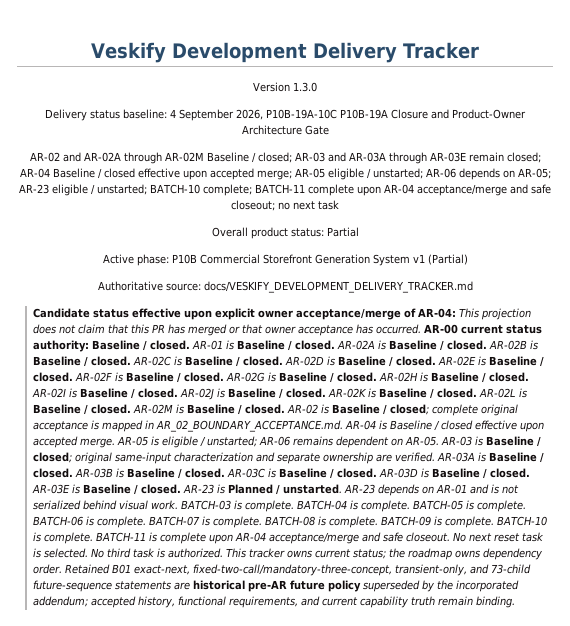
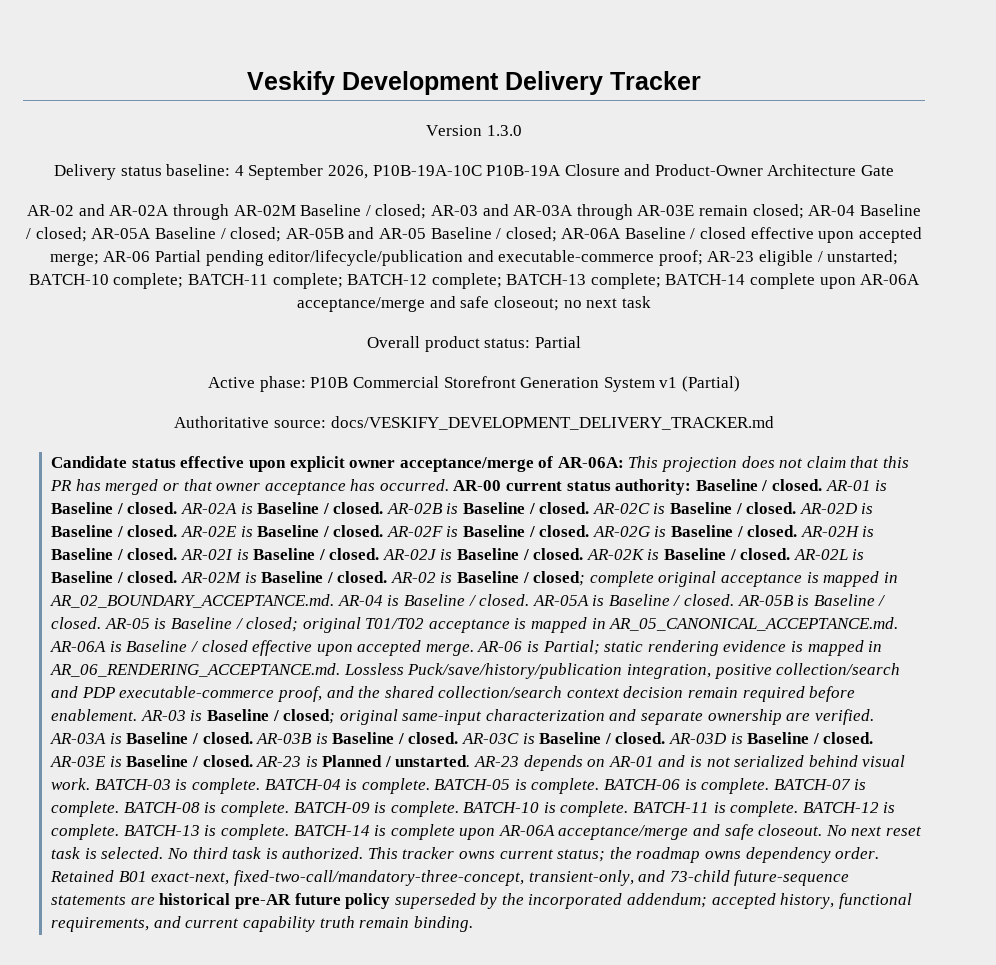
- AR-02 and AR-02A through AR-02M Baseline / closed; AR-03 and AR-03A through AR-03E remain closed; AR-04 Baseline / closed effective upon accepted merge; AR-05 eligible / unstarted; AR-06 depends on AR-05; AR-23 eligible / unstarted; BATCH-10 complete; BATCH-11 complete upon AR-04 acceptance/merge and safe closeout; no next task
+ AR-02 and AR-02A through AR-02M Baseline / closed; AR-03 and AR-03A through AR-03E remain closed; AR-04 Baseline / closed; AR-05A Baseline / closed; AR-05B and AR-05 Baseline / closed; AR-06A Baseline / closed effective upon accepted merge; AR-06 Partial pending editor/lifecycle/publication and executable-commerce proof; AR-23 eligible / unstarted; BATCH-10 complete; BATCH-11 complete; BATCH-12 complete; BATCH-13 complete; BATCH-14 complete upon AR-06A acceptance/merge and safe closeout; no next task
- Candidate status effective upon explicit owner acceptance/merge of AR-04: This projection does not claim that this PR has merged or that owner acceptance has occurred.
+ Candidate status effective upon explicit owner acceptance/merge of AR-06A: This projection does not claim that this PR has merged or that owner acceptance has occurred.
- AR-02 is Baseline / closed; complete original acceptance is mapped in AR_02_BOUNDARY_ACCEPTANCE.md. AR-04 is Baseline / closed effective upon accepted merge.
+ AR-02 is Baseline / closed; complete original acceptance is mapped in AR_02_BOUNDARY_ACCEPTANCE.md. AR-04 is Baseline / closed. AR-05A is Baseline / closed. AR-05B is Baseline / closed. AR-05 is Baseline / closed; original T01/T02 acceptance is mapped in AR_05_CANONICAL_ACCEPTANCE.md. AR-06A is Baseline / closed effective upon accepted merge.
- AR-05 is eligible / unstarted; AR-06 remains dependent on AR-05.
+ AR-06 is Partial; static rendering evidence is mapped in AR_06_RENDERING_ACCEPTANCE.md. Lossless Puck/save/history/publication integration, positive collection/search and PDP executable-commerce proof, and the shared collection/search context decision remain required before enablement.
- BATCH-11 is complete upon AR-04 acceptance/merge and safe closeout.
+ BATCH-11 is complete. BATCH-12 is complete. BATCH-13 is complete. BATCH-14 is complete upon AR-06A acceptance/merge and safe closeout.

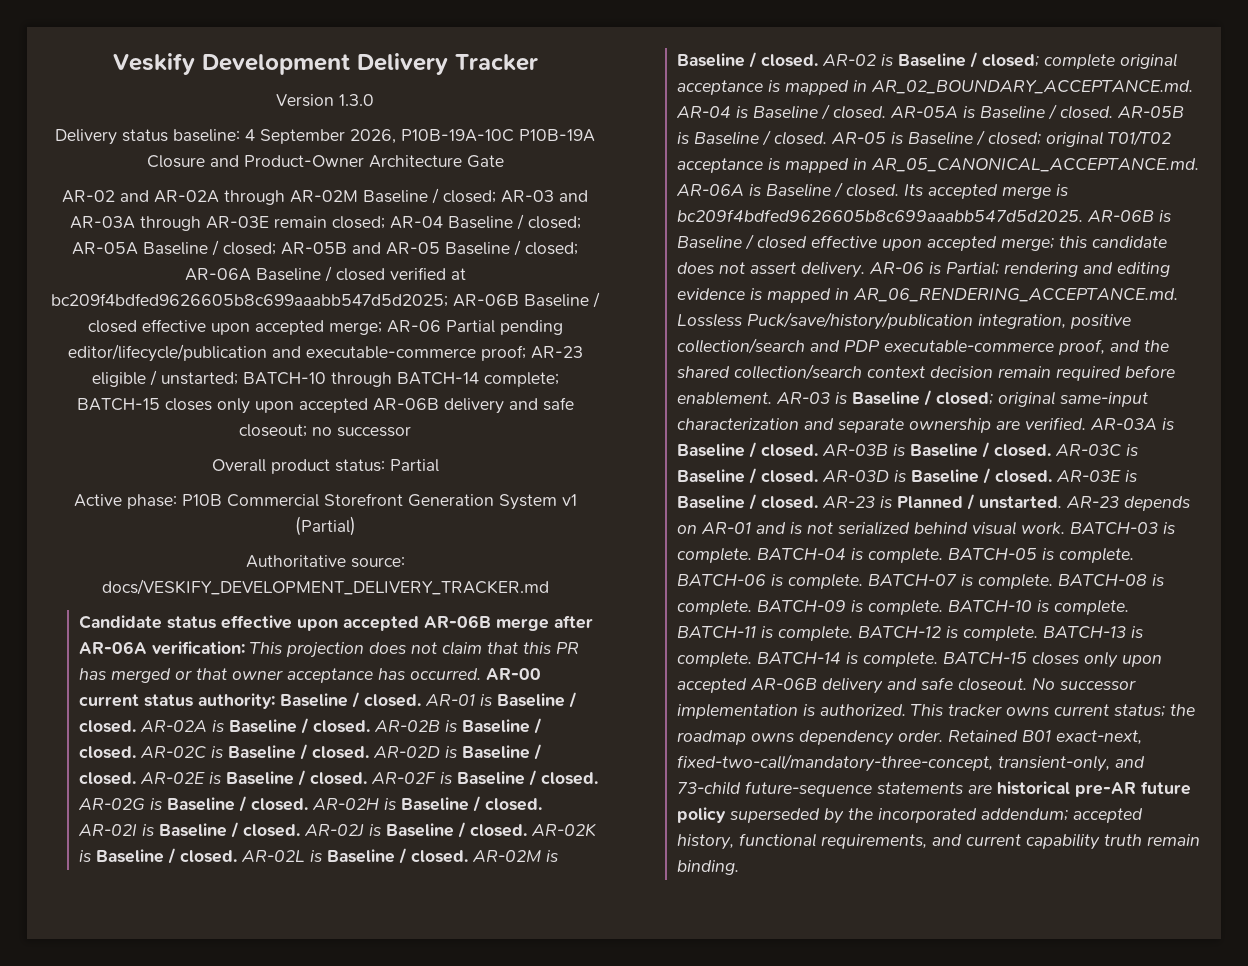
- AR-02 and AR-02A through AR-02M Baseline / closed; AR-03 and AR-03A through AR-03E remain closed; AR-04 Baseline / closed; AR-05A Baseline / closed; AR-05B and AR-05 Baseline / closed; AR-06A Baseline / closed effective upon accepted merge; AR-06 Partial pending editor/lifecycle/publication and executable-commerce proof; AR-23 eligible / unstarted; BATCH-10 complete; BATCH-11 complete; BATCH-12 complete; BATCH-13 complete; BATCH-14 complete upon AR-06A acceptance/merge and safe closeout; no next task
+ AR-02 and AR-02A through AR-02M Baseline / closed; AR-03 and AR-03A through AR-03E remain closed; AR-04 Baseline / closed; AR-05A Baseline / closed; AR-05B and AR-05 Baseline / closed; AR-06A Baseline / closed verified at bc209f4bdfed9626605b8c699aaabb547d5d2025; AR-06B Baseline / closed effective upon accepted merge; AR-06 Partial pending editor/lifecycle/publication and executable-commerce proof; AR-23 eligible / unstarted; BATCH-10 through BATCH-14 complete; BATCH-15 closes only upon accepted AR-06B delivery and safe closeout; no successor
- Candidate status effective upon explicit owner acceptance/merge of AR-06A: This projection does not claim that this PR has merged or that owner acceptance has occurred.
+ Candidate status effective upon accepted AR-06B merge after AR-06A verification: This projection does not claim that this PR has merged or that owner acceptance has occurred.
- AR-05 is Baseline / closed; original T01/T02 acceptance is mapped in AR_05_CANONICAL_ACCEPTANCE.md. AR-06A is Baseline / closed effective upon accepted merge. AR-06 is Partial; static rendering evidence is mapped in AR_06_RENDERING_ACCEPTANCE.md. Lossless Puck/save/history/publication integration, positive collection/search and PDP executable-commerce proof, and the shared collection/search context decision remain required before enablement.
+ AR-05 is Baseline / closed; original T01/T02 acceptance is mapped in AR_05_CANONICAL_ACCEPTANCE.md. AR-06A is Baseline / closed. Its accepted merge is bc209f4bdfed9626605b8c699aaabb547d5d2025. AR-06B is Baseline / closed effective upon accepted merge; this candidate does not assert delivery. AR-06 is Partial; rendering and editing evidence is mapped in AR_06_RENDERING_ACCEPTANCE.md. Lossless Puck/save/history/publication integration, positive collection/search and PDP executable-commerce proof, and the shared collection/search context decision remain required before enablement.
- BATCH-14 is complete upon AR-06A acceptance/merge and safe closeout. No next reset task is selected. No third task is authorized.
+ BATCH-14 is complete. BATCH-15 closes only upon accepted AR-06B delivery and safe closeout. No successor implementation is authorized.

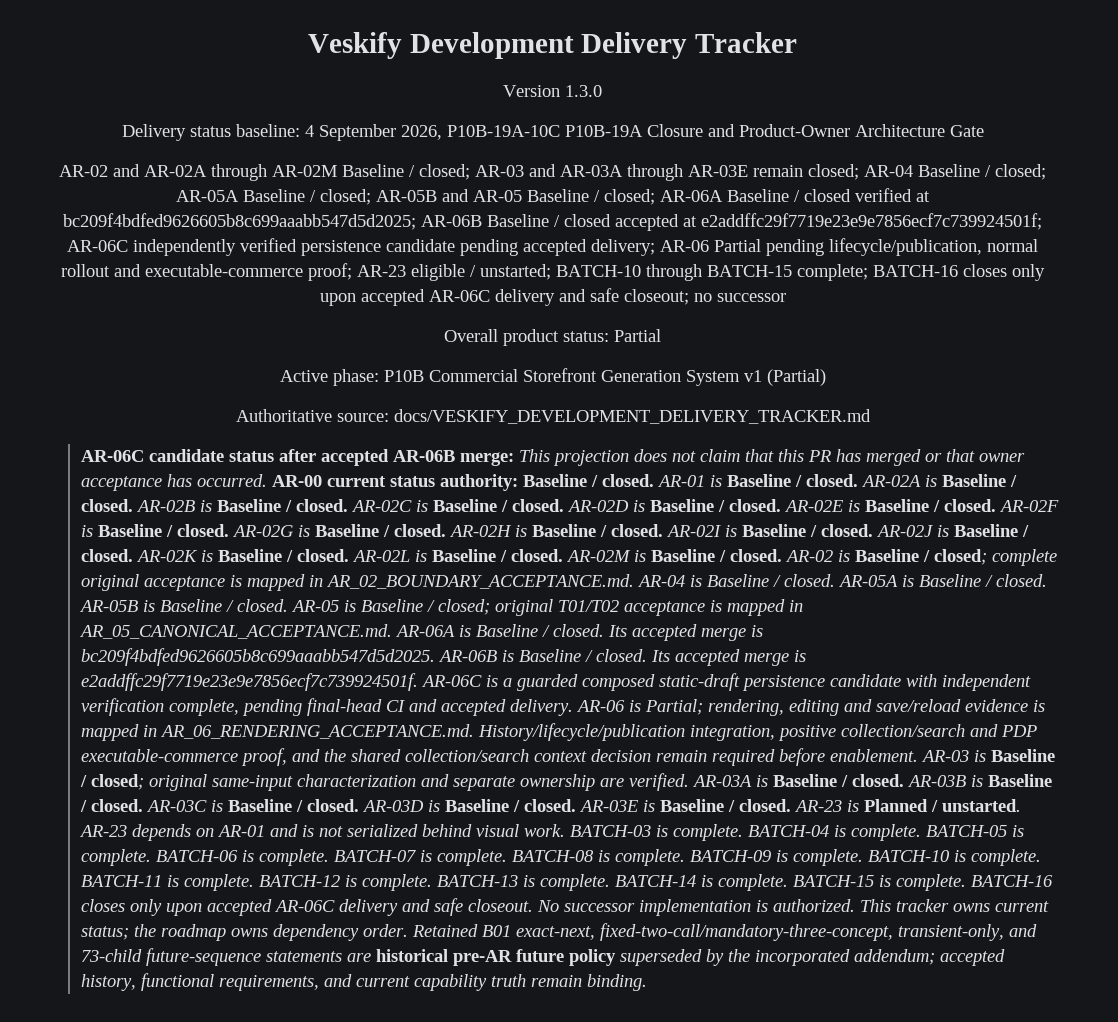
- AR-02 and AR-02A through AR-02M Baseline / closed; AR-03 and AR-03A through AR-03E remain closed; AR-04 Baseline / closed; AR-05A Baseline / closed; AR-05B and AR-05 Baseline / closed; AR-06A Baseline / closed verified at bc209f4bdfed9626605b8c699aaabb547d5d2025; AR-06B Baseline / closed effective upon accepted merge; AR-06 Partial pending editor/lifecycle/publication and executable-commerce proof; AR-23 eligible / unstarted; BATCH-10 through BATCH-14 complete; BATCH-15 closes only upon accepted AR-06B delivery and safe closeout; no successor
+ AR-02 and AR-02A through AR-02M Baseline / closed; AR-03 and AR-03A through AR-03E remain closed; AR-04 Baseline / closed; AR-05A Baseline / closed; AR-05B and AR-05 Baseline / closed; AR-06A Baseline / closed verified at bc209f4bdfed9626605b8c699aaabb547d5d2025; AR-06B Baseline / closed accepted at e2addffc29f7719e23e9e7856ecf7c739924501f; AR-06C independently verified persistence candidate pending accepted delivery; AR-06 Partial pending lifecycle/publication, normal rollout and executable-commerce proof; AR-23 eligible / unstarted; BATCH-10 through BATCH-15 complete; BATCH-16 closes only upon accepted AR-06C delivery and safe closeout; no successor
- Candidate status effective upon accepted AR-06B merge after AR-06A verification: This projection does not claim that this PR has merged or that owner acceptance has occurred.
+ AR-06C candidate status after accepted AR-06B merge: This projection does not claim that this PR has merged or that owner acceptance has occurred.
- AR-06B is Baseline / closed effective upon accepted merge; this candidate does not assert delivery. AR-06 is Partial; rendering and editing evidence is mapped in AR_06_RENDERING_ACCEPTANCE.md. Lossless Puck/save/history/publication integration, positive collection/search and PDP executable-commerce proof, and the shared collection/search context decision remain required before enablement.
+ AR-06B is Baseline / closed. Its accepted merge is e2addffc29f7719e23e9e7856ecf7c739924501f. AR-06C is a guarded composed static-draft persistence candidate with independent verification complete, pending final-head CI and accepted delivery. AR-06 is Partial; rendering, editing and save/reload evidence is mapped in AR_06_RENDERING_ACCEPTANCE.md. History/lifecycle/publication integration, positive collection/search and PDP executable-commerce proof, and the shared collection/search context decision remain required before enablement.
- BATCH-15 closes only upon accepted AR-06B delivery and safe closeout.
+ BATCH-15 is complete. BATCH-16 closes only upon accepted AR-06C delivery and safe closeout.

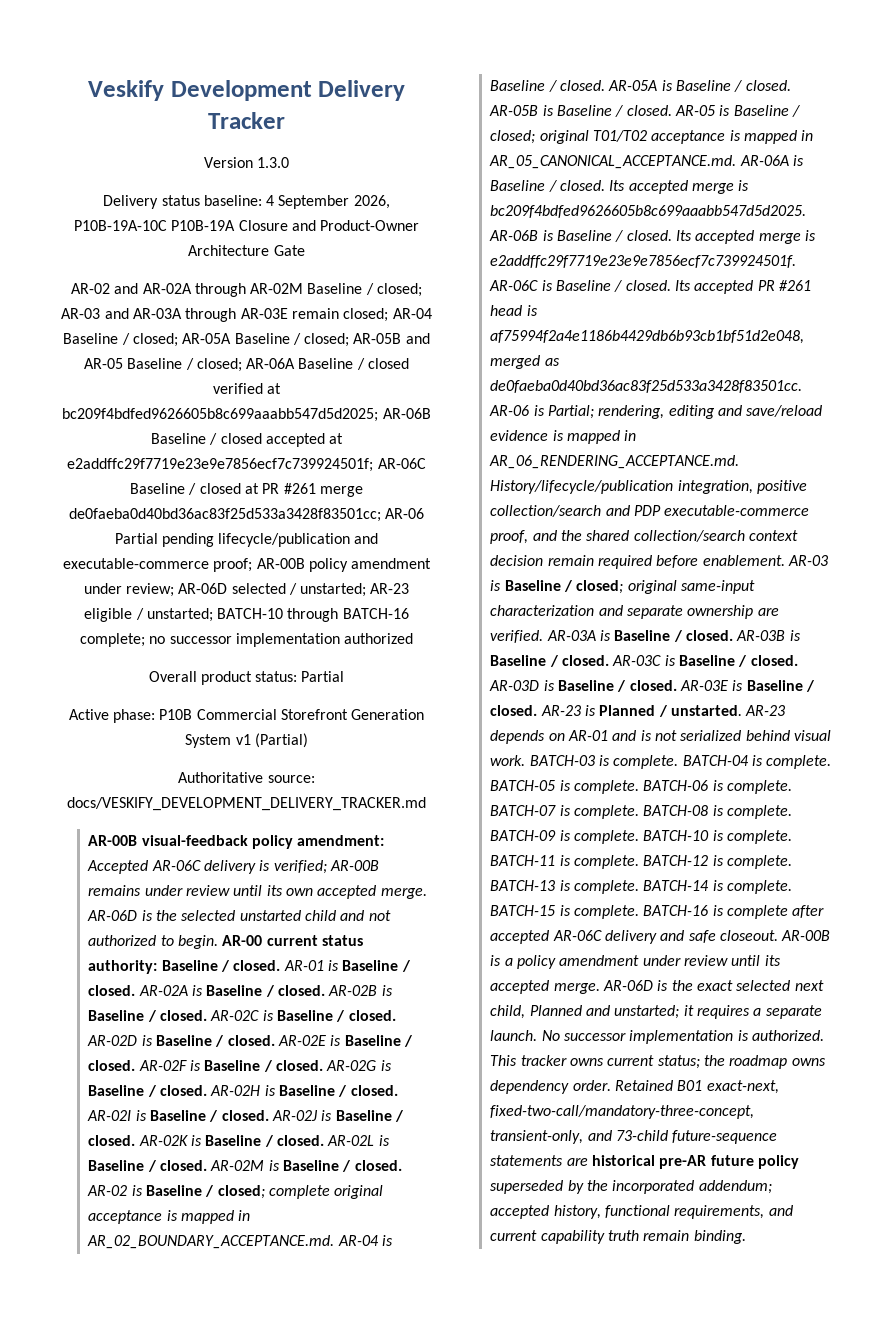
- AR-02 and AR-02A through AR-02M Baseline / closed; AR-03 and AR-03A through AR-03E remain closed; AR-04 Baseline / closed; AR-05A Baseline / closed; AR-05B and AR-05 Baseline / closed; AR-06A Baseline / closed verified at bc209f4bdfed9626605b8c699aaabb547d5d2025; AR-06B Baseline / closed accepted at e2addffc29f7719e23e9e7856ecf7c739924501f; AR-06C independently verified persistence candidate pending accepted delivery; AR-06 Partial pending lifecycle/publication, normal rollout and executable-commerce proof; AR-23 eligible / unstarted; BATCH-10 through BATCH-15 complete; BATCH-16 closes only upon accepted AR-06C delivery and safe closeout; no successor
+ AR-02 and AR-02A through AR-02M Baseline / closed; AR-03 and AR-03A through AR-03E remain closed; AR-04 Baseline / closed; AR-05A Baseline / closed; AR-05B and AR-05 Baseline / closed; AR-06A Baseline / closed verified at bc209f4bdfed9626605b8c699aaabb547d5d2025; AR-06B Baseline / closed accepted at e2addffc29f7719e23e9e7856ecf7c739924501f; AR-06C Baseline / closed at PR #261 merge de0faeba0d40bd36ac83f25d533a3428f83501cc; AR-06 Partial pending lifecycle/publication and executable-commerce proof; AR-00B policy amendment under review; AR-06D selected / unstarted; AR-23 eligible / unstarted; BATCH-10 through BATCH-16 complete; no successor implementation authorized
- AR-06C candidate status after accepted AR-06B merge: This projection does not claim that this PR has merged or that owner acceptance has occurred.
+ AR-00B visual-feedback policy amendment: Accepted AR-06C delivery is verified; AR-00B remains under review until its own accepted merge. AR-06D is the selected unstarted child and not authorized to begin.
- AR-06C is a guarded composed static-draft persistence candidate with independent verification complete, pending final-head CI and accepted delivery.
+ AR-06C is Baseline / closed. Its accepted PR #261 head is af75994f2a4e1186b4429db6b93cb1bf51d2e048, merged as de0faeba0d40bd36ac83f25d533a3428f83501cc.
- BATCH-16 closes only upon accepted AR-06C delivery and safe closeout.
+ BATCH-16 is complete after accepted AR-06C delivery and safe closeout.
+ AR-00B is a policy amendment under review until its accepted merge. AR-06D is the exact selected next child, Planned and unstarted; it requires a separate launch.

